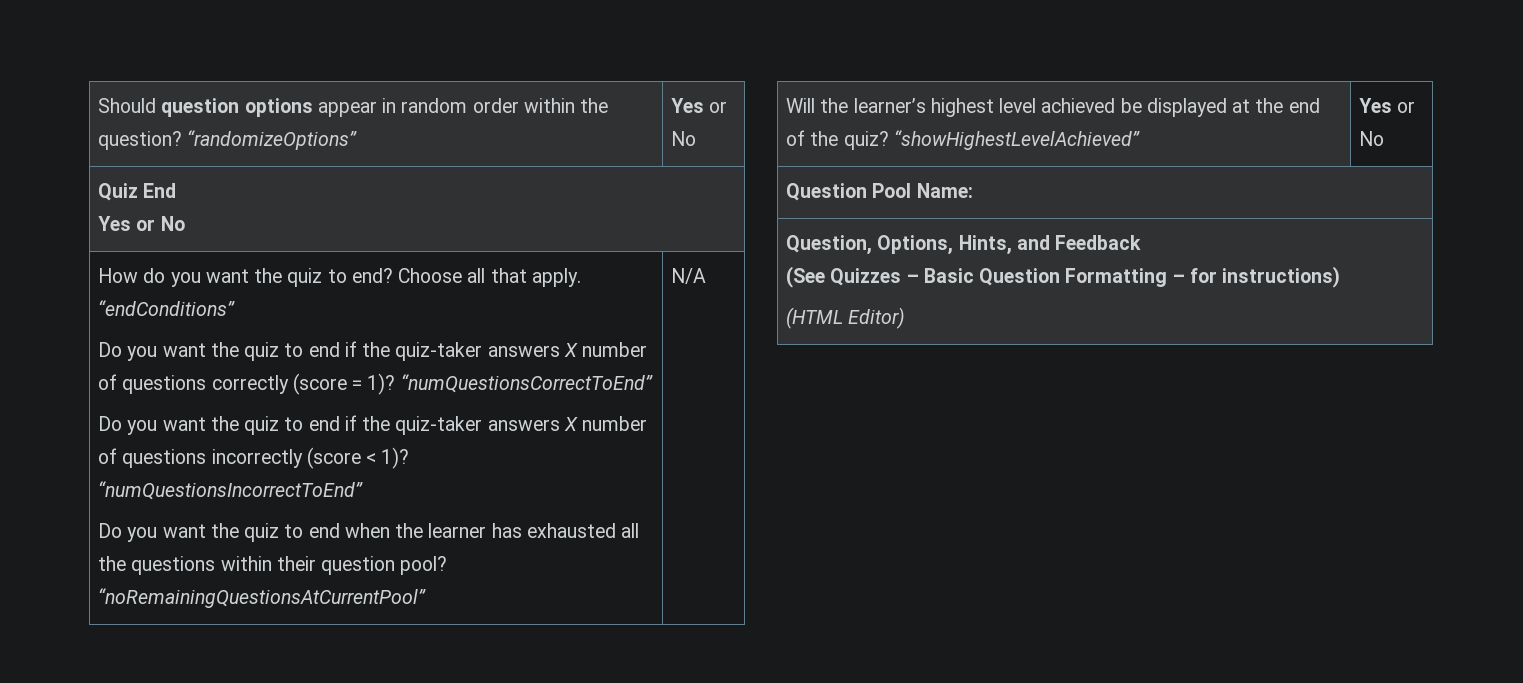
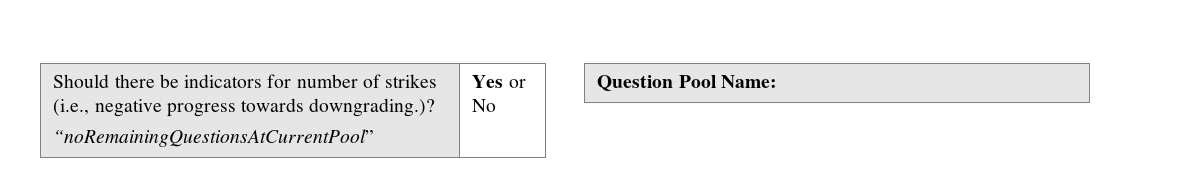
- Should question options appear in random order within the question? “randomizeOptions” | Yes or No
- Quiz End
- Yes or No
- How do you want the quiz to end? Choose all that apply. “endConditions”
- Do you want the quiz to end if the quiz-taker answers X number of questions correctly (score = 1)? “numQuestionsCorrectToEnd”
- Do you want the quiz to end if the quiz-taker answers X number of questions incorrectly (score < 1)? “numQuestionsIncorrectToEnd”
- Do you want the quiz to end when the learner has exhausted all the questions within their question pool? “noRemainingQuestionsAtCurrentPool” | N/A
- Will the learner’s highest level achieved be displayed at the end of the quiz? “showHighestLevelAchieved” | Yes or No
+ Should there be indicators for number of strikes (i.e., negative progress towards downgrading.)?
+ “noRemainingQuestionsAtCurrentPool” | Yes or No
- Question, Options, Hints, and Feedback
- (See Quizzes – Basic Question Formatting – for instructions)
- (HTML Editor)

